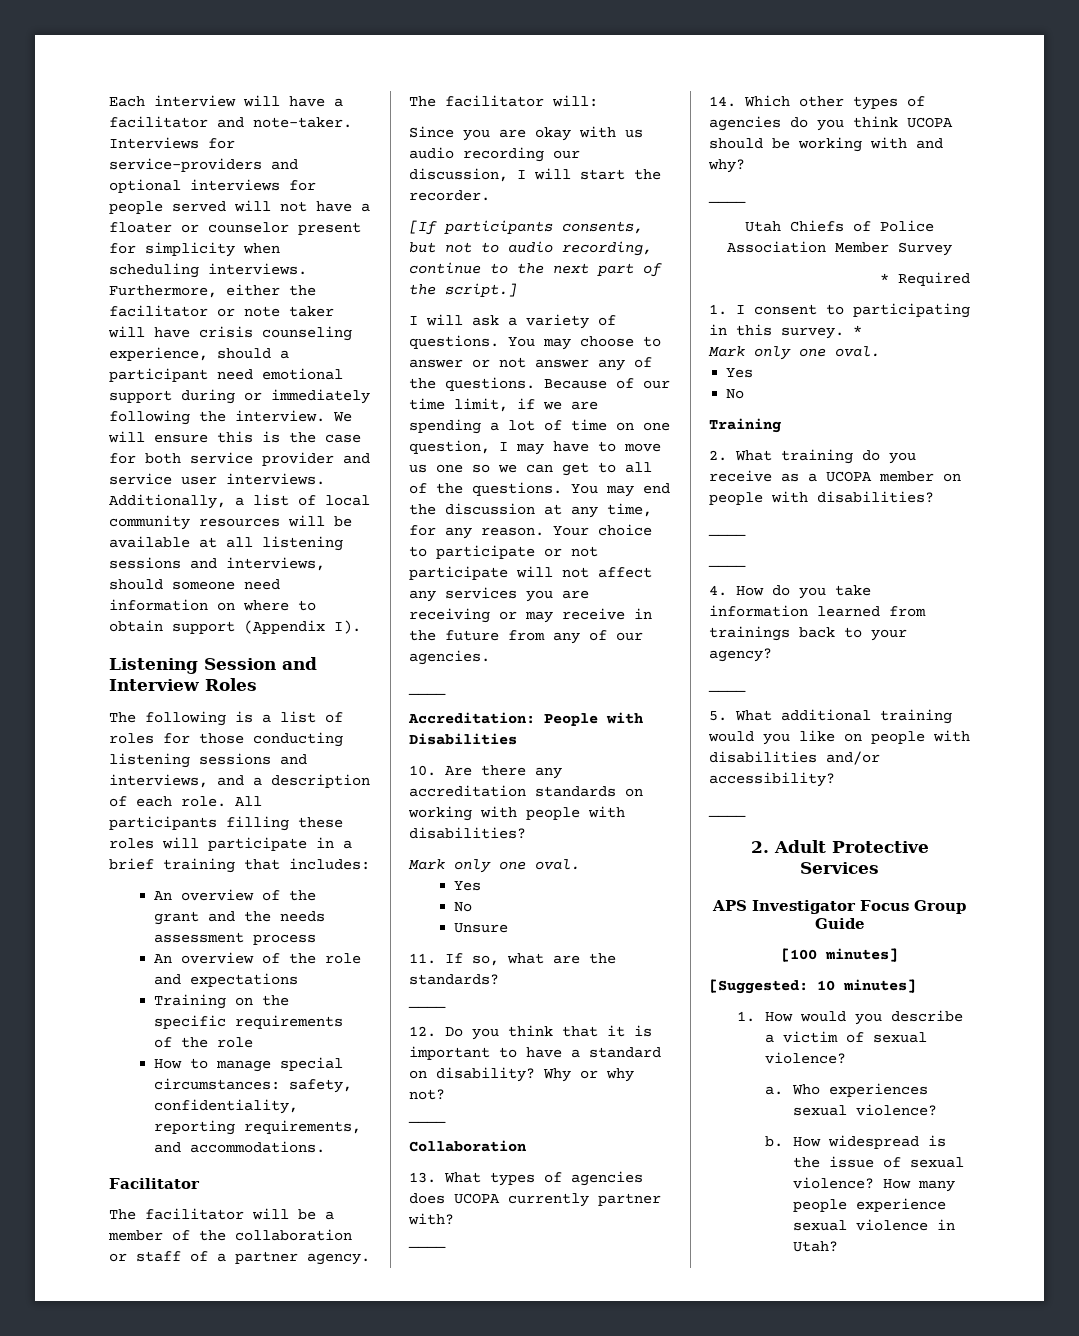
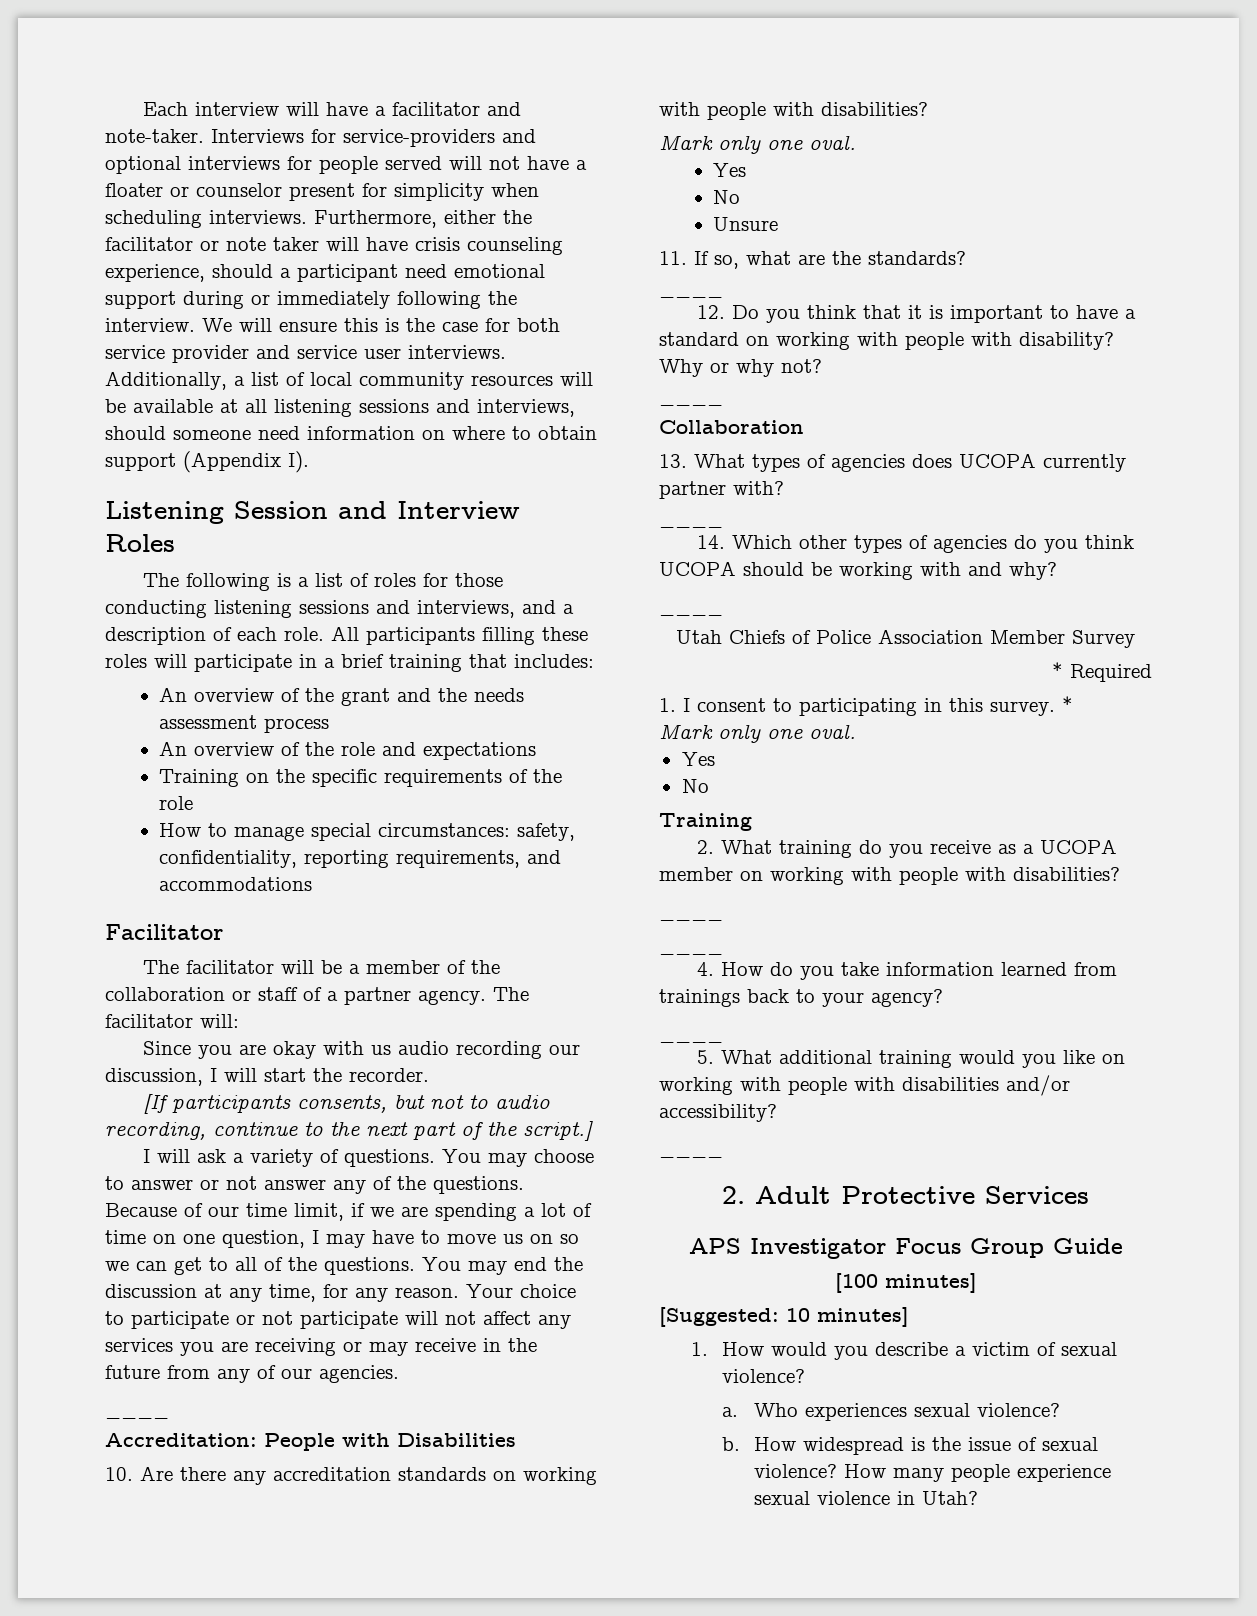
- How to manage special circumstances: safety, confidentiality, reporting requirements, and accommodations.
+ How to manage special circumstances: safety, confidentiality, reporting requirements, and accommodations
- Because of our time limit, if we are spending a lot of time on one question, I may have to move us one so we can get to all of the questions.
+ Because of our time limit, if we are spending a lot of time on one question, I may have to move us on so we can get to all of the questions.
- 12. Do you think that it is important to have a standard on disability?
+ 12. Do you think that it is important to have a standard on working with people with disability?
- 2. What training do you receive as a UCOPA member on people with disabilities?
+ 2. What training do you receive as a UCOPA member on working with people with disabilities?
- 5. What additional training would you like on people with disabilities and/or accessibility?
+ 5. What additional training would you like on working with people with disabilities and/or accessibility?

